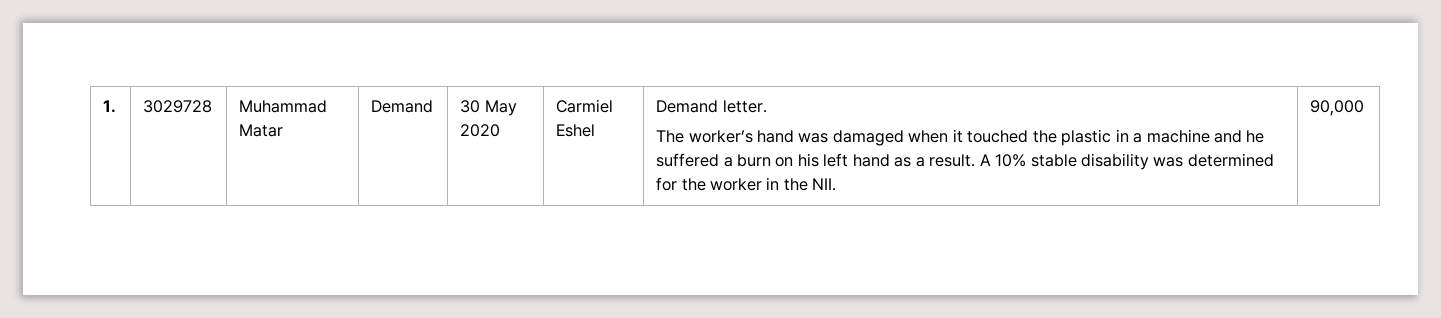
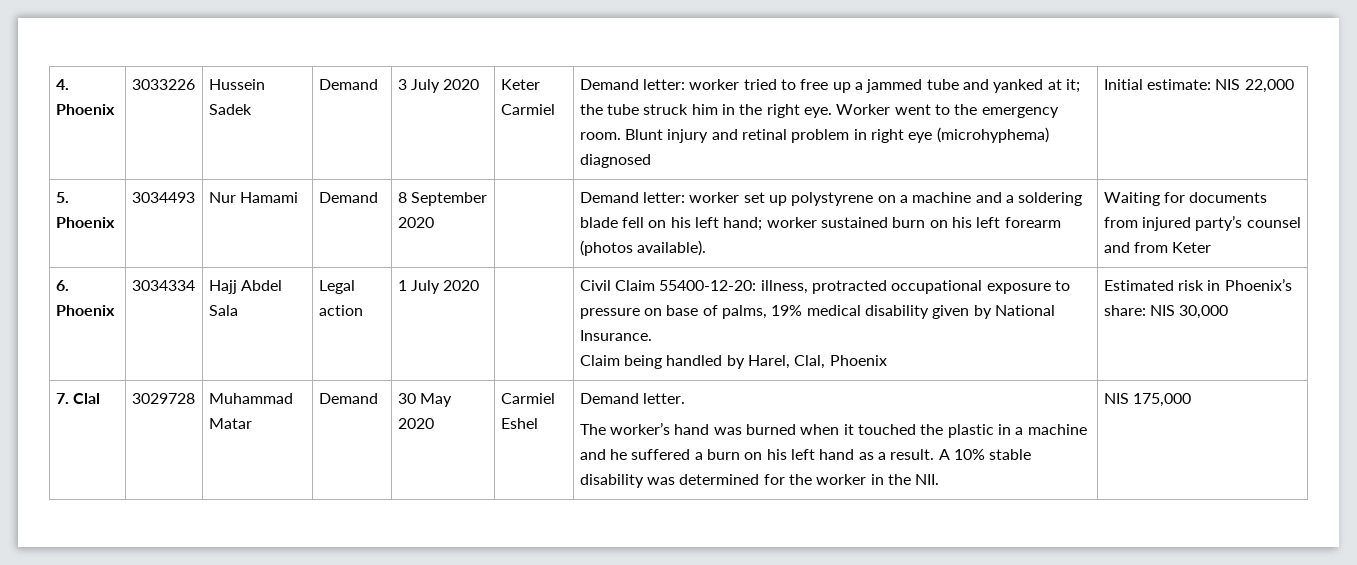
- 1.
+ 4. Phoenix | 3033226 | Hussein Sadek | Demand | 3 July 2020 | Keter Carmiel | Demand letter: worker tried to free up a jammed tube and yanked at it; the tube struck him in the right eye. Worker went to the emergency room. Blunt injury and retinal problem in right eye (microhyphema) diagnosed | Initial estimate: NIS 22,000
+ 5. Phoenix | 3034493 | Nur Hamami | Demand | 8 September 2020 | | Demand letter: worker set up polystyrene on a machine and a soldering blade fell on his left hand; worker sustained burn on his left forearm (photos available). | Waiting for documents from injured party’s counsel and from Keter
+ 6. Phoenix | 3034334 | Hajj Abdel Sala | Legal action | 1 July 2020 | | Civil Claim 55400-12-20: illness, protracted occupational exposure to pressure on base of palms, 19% medical disability given by National Insurance.
+ Claim being handled by Harel, Clal, Phoenix | Estimated risk in Phoenix’s share: NIS 30,000
+ 7. Clal
- The worker’s hand was damaged when it touched the plastic in a machine and he suffered a burn on his left hand as a result.
+ The worker’s hand was burned when it touched the plastic in a machine and he suffered a burn on his left hand as a result.
- 90,000
+ NIS 175,000

